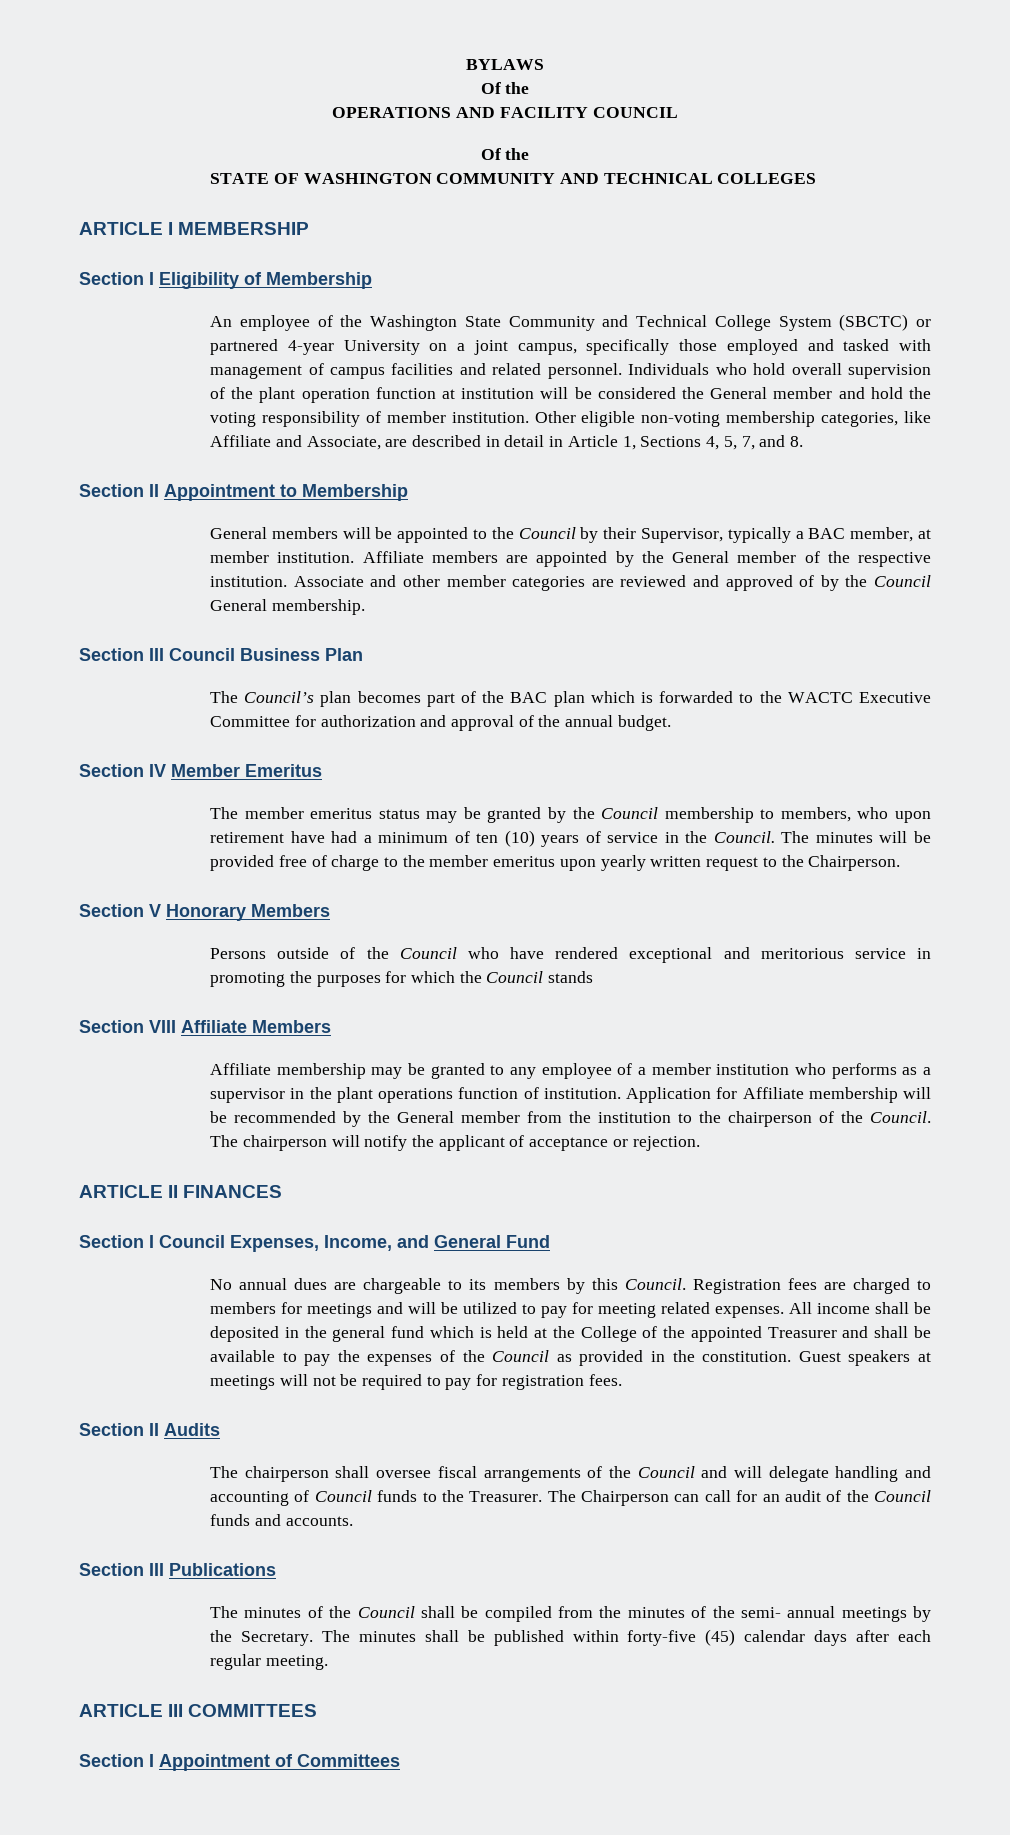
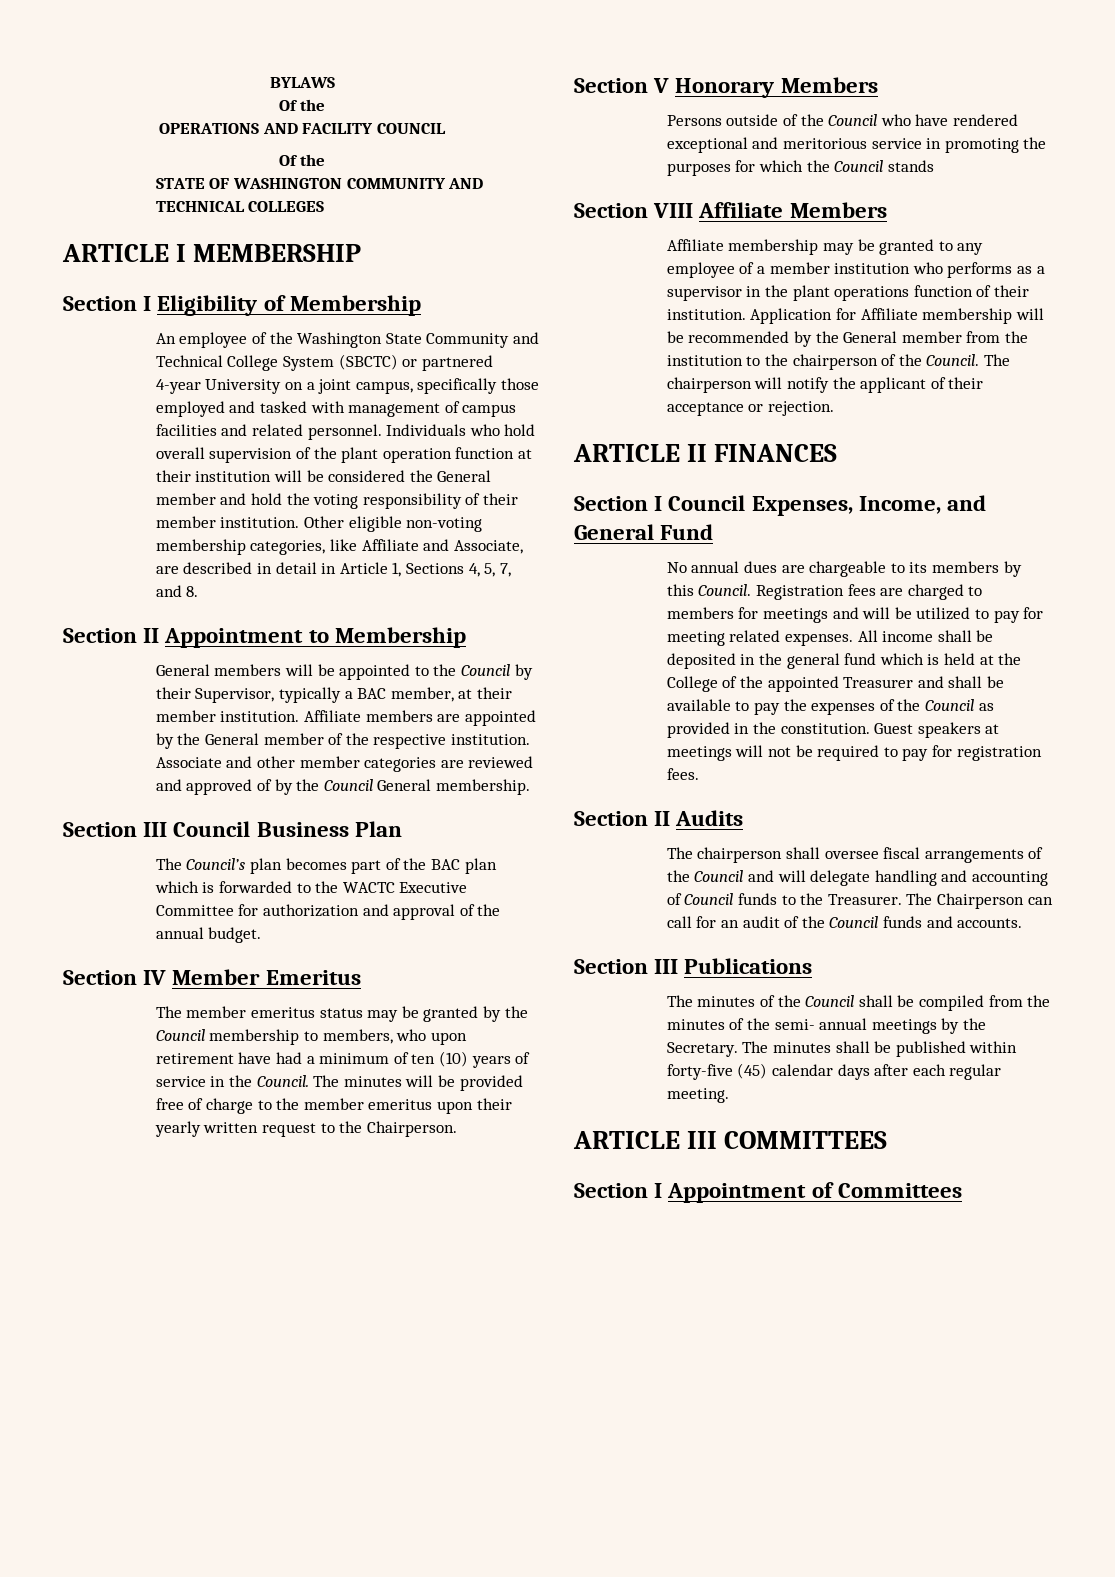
- Individuals who hold overall supervision of the plant operation function at institution will be considered the General member and hold the voting responsibility of member institution.
+ Individuals who hold overall supervision of the plant operation function at their institution will be considered the General member and hold the voting responsibility of their member institution.
- General members will be appointed to the Council by their Supervisor, typically a BAC member, at member institution.
+ General members will be appointed to the Council by their Supervisor, typically a BAC member, at their member institution.
- The minutes will be provided free of charge to the member emeritus upon yearly written request to the Chairperson.
+ The minutes will be provided free of charge to the member emeritus upon their yearly written request to the Chairperson.
- Affiliate membership may be granted to any employee of a member institution who performs as a supervisor in the plant operations function of institution.
+ Affiliate membership may be granted to any employee of a member institution who performs as a supervisor in the plant operations function of their institution.
- The chairperson will notify the applicant of acceptance or rejection.
+ The chairperson will notify the applicant of their acceptance or rejection.

